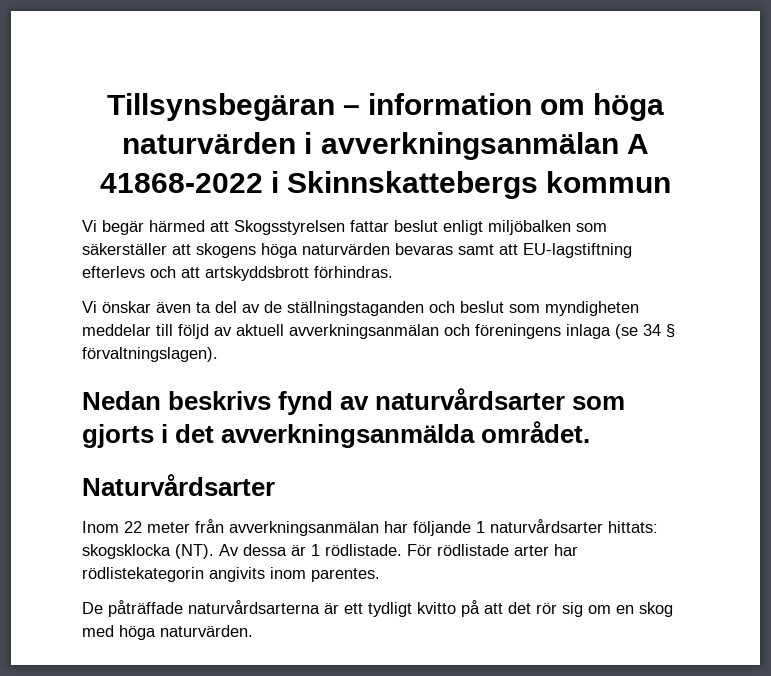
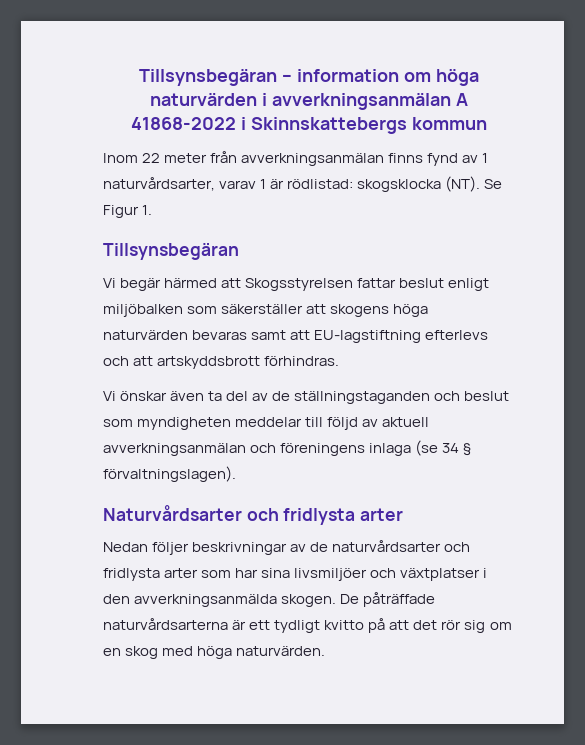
+ Inom 22 meter från avverkningsanmälan finns fynd av 1 naturvårdsarter, varav 1 är rödlistad: skogsklocka (NT). Se Figur 1.
+ Tillsynsbegäran
- Nedan beskrivs fynd av naturvårdsarter som gjorts i det avverkningsanmälda området.
- Naturvårdsarter
- Inom 22 meter från avverkningsanmälan har följande 1 naturvårdsarter hittats: skogsklocka (NT). Av dessa är 1 rödlistade. För rödlistade arter har rödlistekategorin angivits inom parentes.
- De påträffade naturvårdsarterna är ett tydligt kvitto på att det rör sig om en skog med höga naturvärden.
+ Naturvårdsarter och fridlysta arter
+ Nedan följer beskrivningar av de naturvårdsarter och fridlysta arter som har sina livsmiljöer och växtplatser i den avverkningsanmälda skogen. De påträffade naturvårdsarterna är ett tydligt kvitto på att det rör sig om en skog med höga naturvärden.

